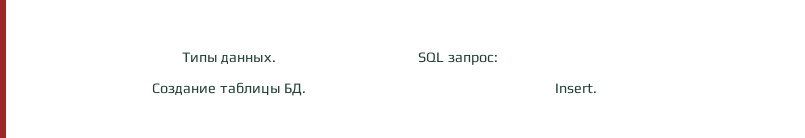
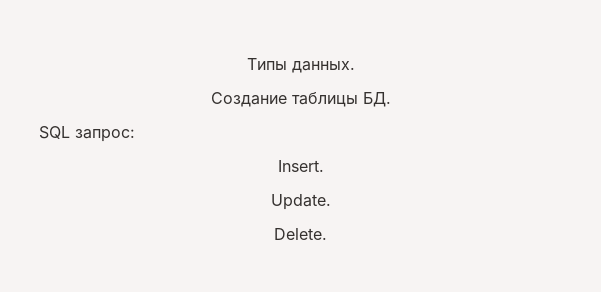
+ Update.
+ Delete.

